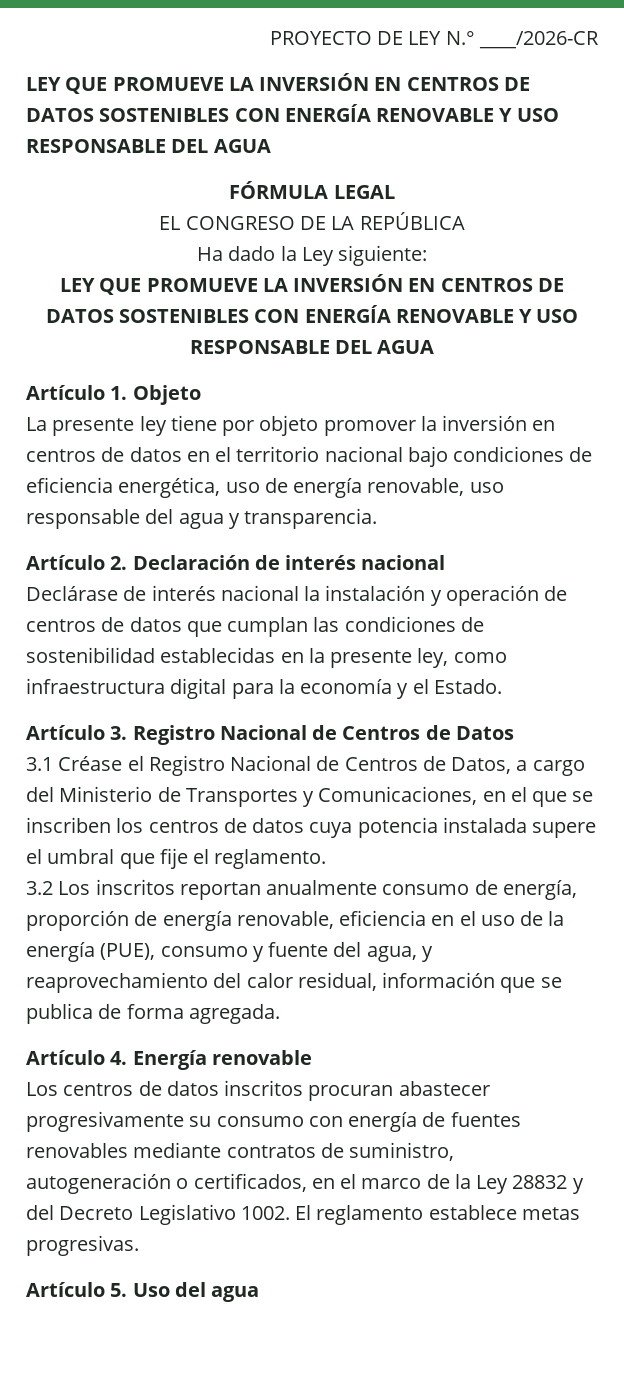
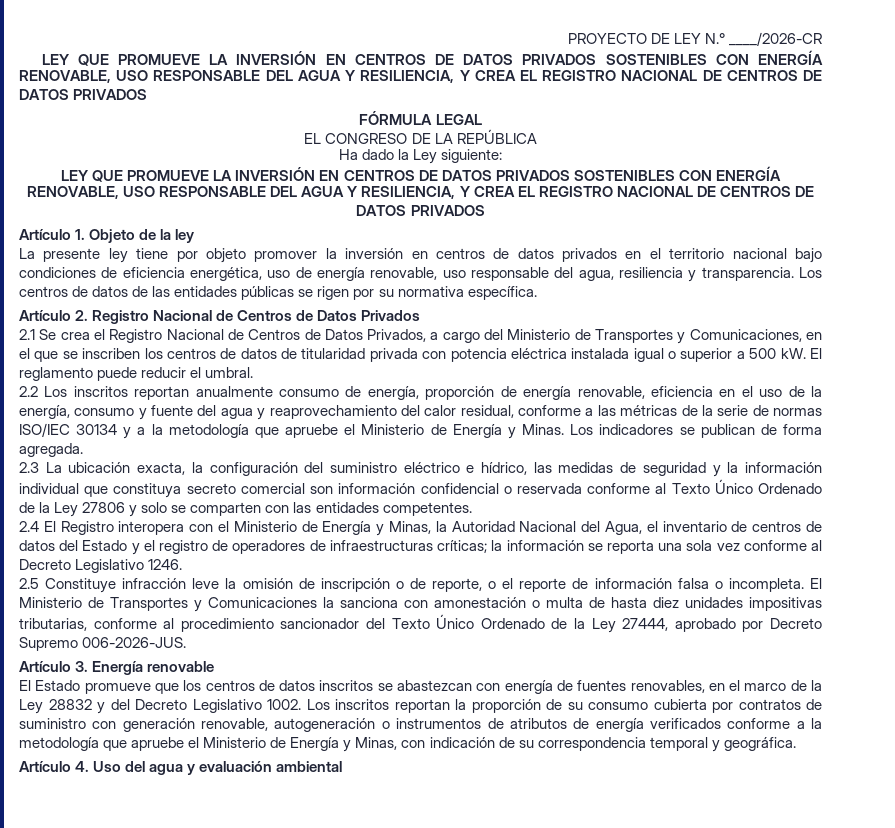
  PROYECTO DE LEY N.° ____/2026-CR
- LEY QUE PROMUEVE LA INVERSIÓN EN CENTROS DE DATOS SOSTENIBLES CON ENERGÍA RENOVABLE Y USO RESPONSABLE DEL AGUA
+ LEY QUE PROMUEVE LA INVERSIÓN EN CENTROS DE DATOS PRIVADOS SOSTENIBLES CON ENERGÍA RENOVABLE, USO RESPONSABLE DEL AGUA Y RESILIENCIA, Y CREA EL REGISTRO NACIONAL DE CENTROS DE DATOS PRIVADOS
  Ha dado la Ley siguiente:
- LEY QUE PROMUEVE LA INVERSIÓN EN CENTROS DE DATOS SOSTENIBLES CON ENERGÍA RENOVABLE Y USO RESPONSABLE DEL AGUA
+ LEY QUE PROMUEVE LA INVERSIÓN EN CENTROS DE DATOS PRIVADOS SOSTENIBLES CON ENERGÍA RENOVABLE, USO RESPONSABLE DEL AGUA Y RESILIENCIA, Y CREA EL REGISTRO NACIONAL DE CENTROS DE DATOS PRIVADOS
- Artículo 1. Objeto
+ Artículo 1. Objeto de la ley
- La presente ley tiene por objeto promover la inversión en centros de datos en el territorio nacional bajo condiciones de eficiencia energética, uso de energía renovable, uso responsable del agua y transparencia.
- Artículo 2. Declaración de interés nacional
- Declárase de interés nacional la instalación y operación de centros de datos que cumplan las condiciones de sostenibilidad establecidas en la presente ley, como infraestructura digital para la economía y el Estado.
- Artículo 3. Registro Nacional de Centros de Datos
- 3.1 Créase el Registro Nacional de Centros de Datos, a cargo del Ministerio de Transportes y Comunicaciones, en el que se inscriben los centros de datos cuya potencia instalada supere el umbral que fije el reglamento.
- 3.2 Los inscritos reportan anualmente consumo de energía, proporción de energía renovable, eficiencia en el uso de la energía (PUE), consumo y fuente del agua, y reaprovechamiento del calor residual, información que se publica de forma agregada.
- Artículo 4. Energía renovable
+ La presente ley tiene por objeto promover la inversión en centros de datos privados en el territorio nacional bajo condiciones de eficiencia energética, uso de energía renovable, uso responsable del agua, resiliencia y transparencia. Los centros de datos de las entidades públicas se rigen por su normativa específica.
+ Artículo 2. Registro Nacional de Centros de Datos Privados
+ 2.1 Se crea el Registro Nacional de Centros de Datos Privados, a cargo del Ministerio de Transportes y Comunicaciones, en el que se inscriben los centros de datos de titularidad privada con potencia eléctrica instalada igual o superior a 500 kW. El reglamento puede reducir el umbral.
+ 2.2 Los inscritos reportan anualmente consumo de energía, proporción de energía renovable, eficiencia en el uso de la energía, consumo y fuente del agua y reaprovechamiento del calor residual, conforme a las métricas de la serie de normas ISO/IEC 30134 y a la metodología que apruebe el Ministerio de Energía y Minas. Los indicadores se publican de forma agregada.
+ 2.3 La ubicación exacta, la configuración del suministro eléctrico e hídrico, las medidas de seguridad y la información individual que constituya secreto comercial son información confidencial o reservada conforme al Texto Único Ordenado de la Ley 27806 y solo se comparten con las entidades competentes.
+ 2.4 El Registro interopera con el Ministerio de Energía y Minas, la Autoridad Nacional del Agua, el inventario de centros de datos del Estado y el registro de operadores de infraestructuras críticas; la información se reporta una sola vez conforme al Decreto Legislativo 1246.
+ 2.5 Constituye infracción leve la omisión de inscripción o de reporte, o el reporte de información falsa o incompleta. El Ministerio de Transportes y Comunicaciones la sanciona con amonestación o multa de hasta diez unidades impositivas tributarias, conforme al procedimiento sancionador del Texto Único Ordenado de la Ley 27444, aprobado por Decreto Supremo 006-2026-JUS.
+ Artículo 3. Energía renovable
- Los centros de datos inscritos procuran abastecer progresivamente su consumo con energía de fuentes renovables mediante contratos de suministro, autogeneración o certificados, en el marco de la Ley 28832 y del Decreto Legislativo 1002.
+ El Estado promueve que los centros de datos inscritos se abastezcan con energía de fuentes renovables, en el marco de la Ley 28832 y del Decreto Legislativo 1002.
- El reglamento establece metas progresivas.
- Artículo 5. Uso del agua
+ Los inscritos reportan la proporción de su consumo cubierta por contratos de suministro con generación renovable, autogeneración o instrumentos de atributos de energía verificados conforme a la metodología que apruebe el Ministerio de Energía y Minas, con indicación de su correspondencia temporal y geográfica.
+ Artículo 4. Uso del agua y evaluación ambiental

